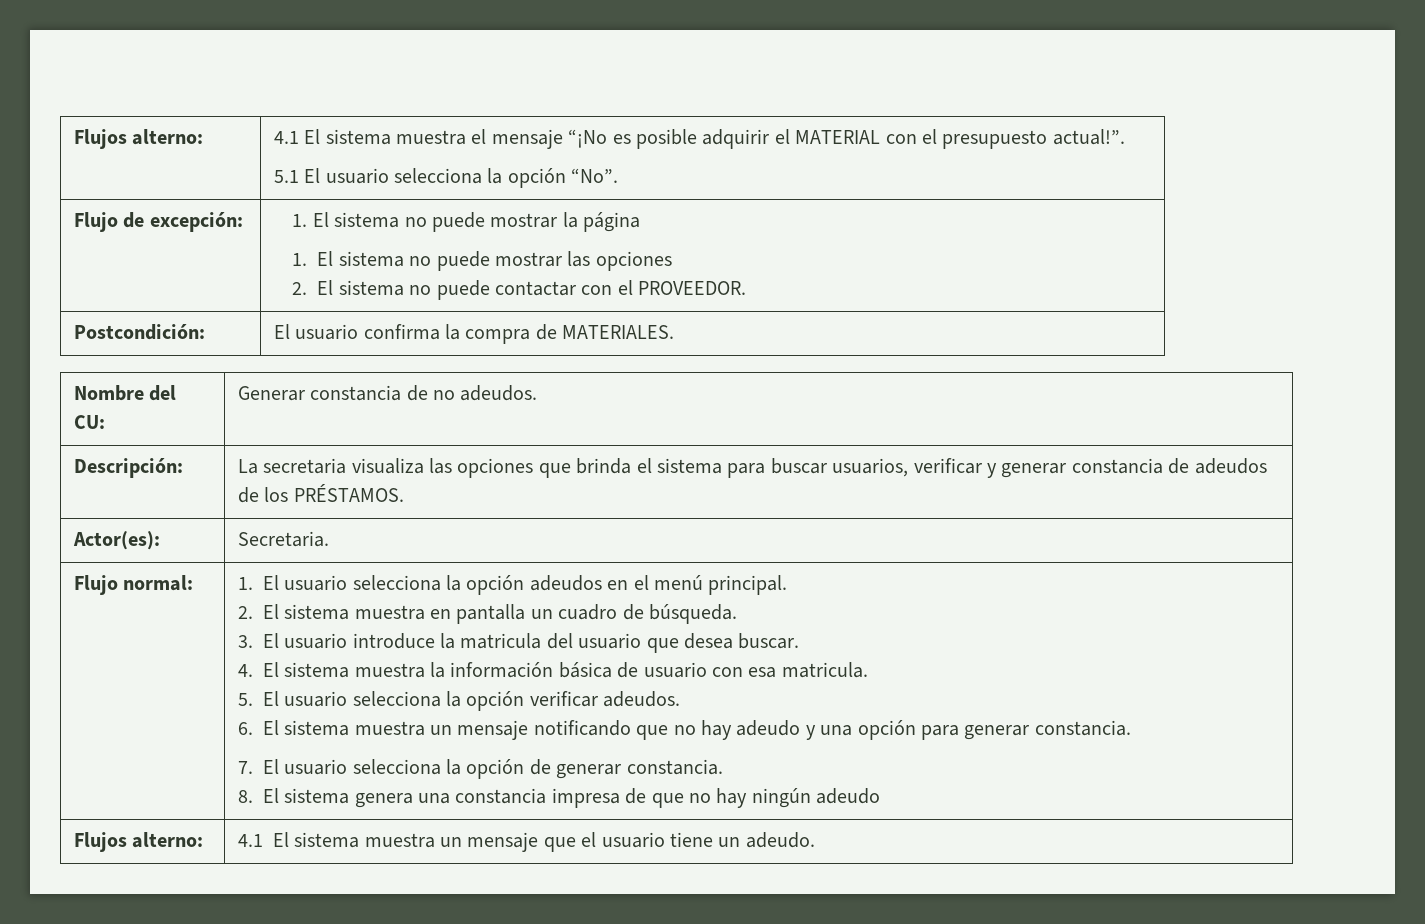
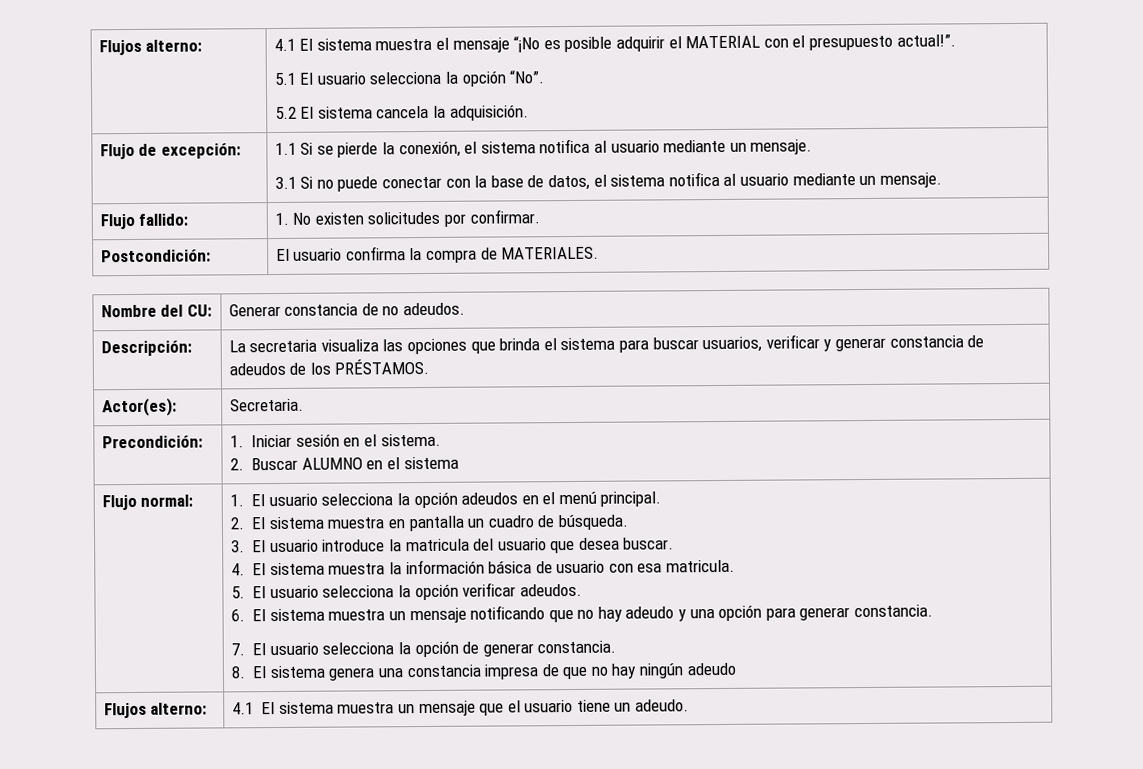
  Flujos alterno: | 4.1 El sistema muestra el mensaje “¡No es posible adquirir el MATERIAL con el presupuesto actual!”.
  5.1 El usuario selecciona la opción “No”.
- Flujo de excepción: | 1. El sistema no puede mostrar la página
- 1. El sistema no puede mostrar las opciones
- 2. El sistema no puede contactar con el PROVEEDOR.
+ 5.2 El sistema cancela la adquisición.
+ Flujo de excepción: | 1.1 Si se pierde la conexión, el sistema notifica al usuario mediante un mensaje.
+ 3.1 Si no puede conectar con la base de datos, el sistema notifica al usuario mediante un mensaje.
+ Flujo fallido: | 1. No existen solicitudes por confirmar.
+ Precondición: | 1. Iniciar sesión en el sistema.
+ 2. Buscar ALUMNO en el sistema

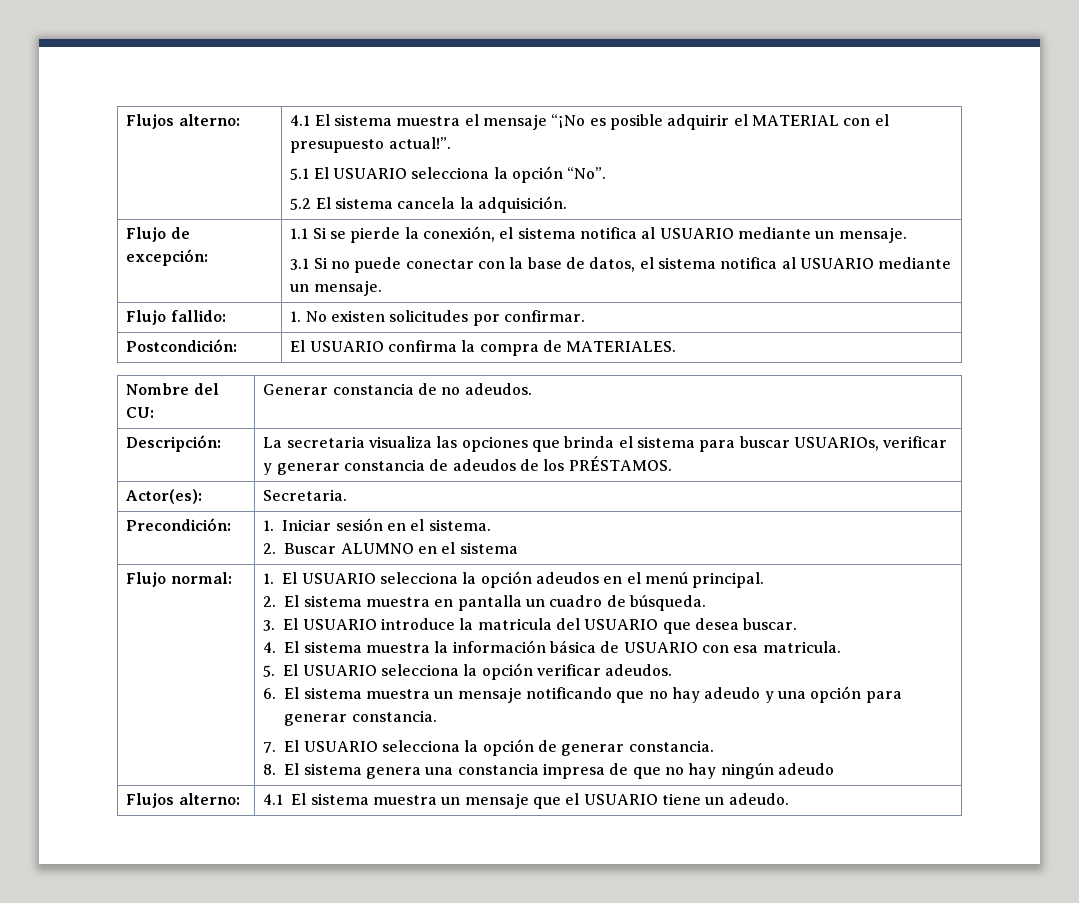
  Flujos alterno: | 4.1 El sistema muestra el mensaje “¡No es posible adquirir el MATERIAL con el presupuesto actual!”.
- 5.1 El usuario selecciona la opción “No”.
+ 5.1 El USUARIO selecciona la opción “No”.
- Flujo de excepción: | 1.1 Si se pierde la conexión, el sistema notifica al usuario mediante un mensaje.
- 3.1 Si no puede conectar con la base de datos, el sistema notifica al usuario mediante un mensaje.
+ Flujo de excepción: | 1.1 Si se pierde la conexión, el sistema notifica al USUARIO mediante un mensaje.
+ 3.1 Si no puede conectar con la base de datos, el sistema notifica al USUARIO mediante un mensaje.
- Postcondición: | El usuario confirma la compra de MATERIALES.
+ Postcondición: | El USUARIO confirma la compra de MATERIALES.
- Descripción: | La secretaria visualiza las opciones que brinda el sistema para buscar usuarios, verificar y generar constancia de adeudos de los PRÉSTAMOS.
+ Descripción: | La secretaria visualiza las opciones que brinda el sistema para buscar USUARIOs, verificar y generar constancia de adeudos de los PRÉSTAMOS.
- 1. El usuario selecciona la opción adeudos en el menú principal.
+ 1. El USUARIO selecciona la opción adeudos en el menú principal.
- 3. El usuario introduce la matricula del usuario que desea buscar.
+ 3. El USUARIO introduce la matricula del USUARIO que desea buscar.
- 4. El sistema muestra la información básica de usuario con esa matricula.
+ 4. El sistema muestra la información básica de USUARIO con esa matricula.
- 5. El usuario selecciona la opción verificar adeudos.
+ 5. El USUARIO selecciona la opción verificar adeudos.
- 7. El usuario selecciona la opción de generar constancia.
+ 7. El USUARIO selecciona la opción de generar constancia.
- Flujos alterno: | 4.1 El sistema muestra un mensaje que el usuario tiene un adeudo.
+ Flujos alterno: | 4.1 El sistema muestra un mensaje que el USUARIO tiene un adeudo.

